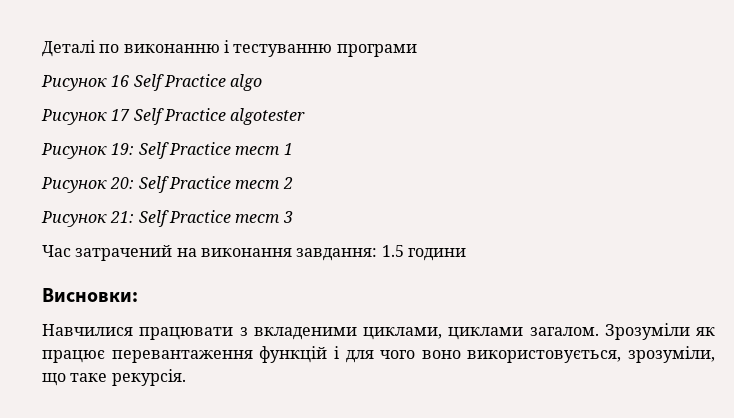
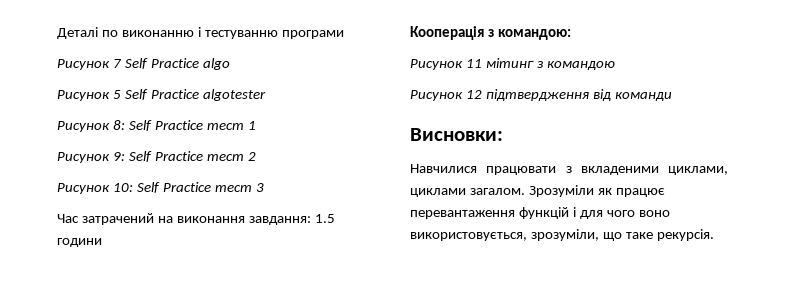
- Рисунок 16 Self Practice algo
+ Рисунок 7 Self Practice algo
- Рисунок 17 Self Practice algotester
+ Рисунок 5 Self Practice algotester
- Рисунок 19: Self Practice тест 1
+ Рисунок 8: Self Practice тест 1
- Рисунок 20: Self Practice тест 2
+ Рисунок 9: Self Practice тест 2
- Рисунок 21: Self Practice тест 3
+ Рисунок 10: Self Practice тест 3
+ Кооперація з командою:
+ Рисунок 11 мітинг з командою
+ Рисунок 12 підтвердження від команди

